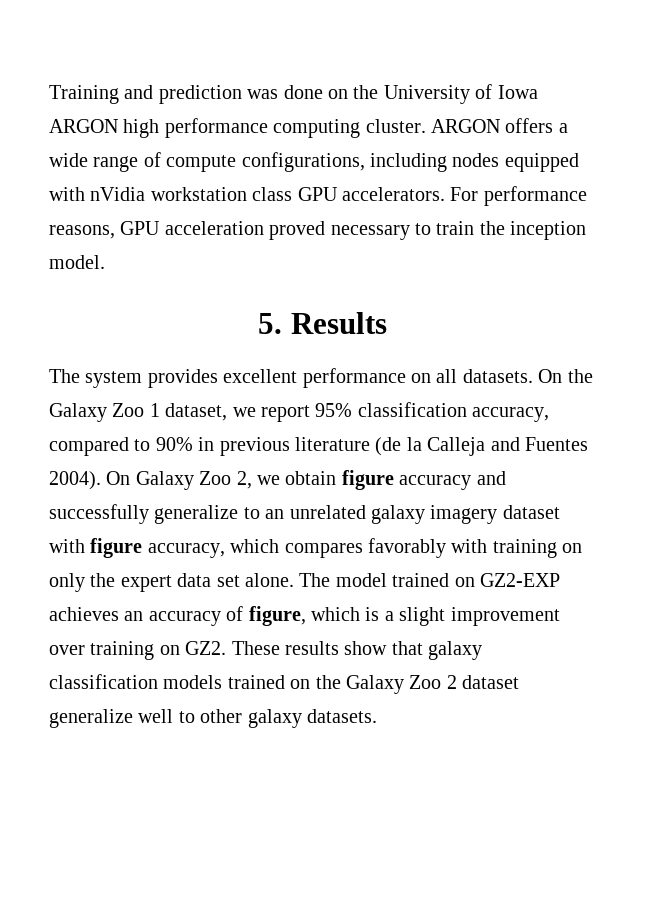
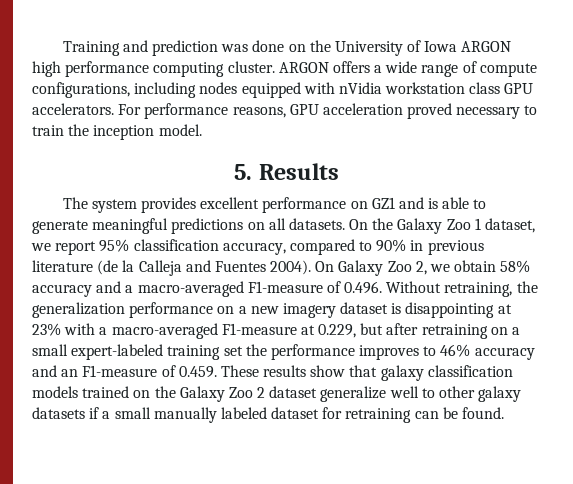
- The system provides excellent performance on all datasets.
+ The system provides excellent performance on GZ1 and is able to generate meaningful predictions on all datasets.
- On Galaxy Zoo 2, we obtain figure accuracy and successfully generalize to an unrelated galaxy imagery dataset with figure accuracy, which compares favorably with training on only the expert data set alone. The model trained on GZ2-EXP achieves an accuracy of figure, which is a slight improvement over training on GZ2. These results show that galaxy classification models trained on the Galaxy Zoo 2 dataset generalize well to other galaxy datasets.
+ On Galaxy Zoo 2, we obtain 58% accuracy and a macro-averaged F1-measure of 0.496. Without retraining, the generalization performance on a new imagery dataset is disappointing at 23% with a macro-averaged F1-measure at 0.229, but after retraining on a small expert-labeled training set the performance improves to 46% accuracy and an F1-measure of 0.459. These results show that galaxy classification models trained on the Galaxy Zoo 2 dataset generalize well to other galaxy datasets if a small manually labeled dataset for retraining can be found.

